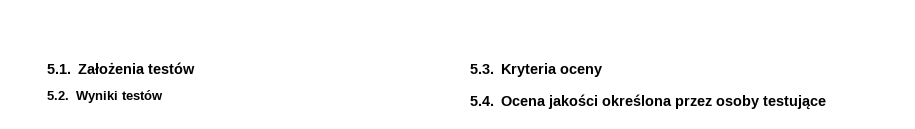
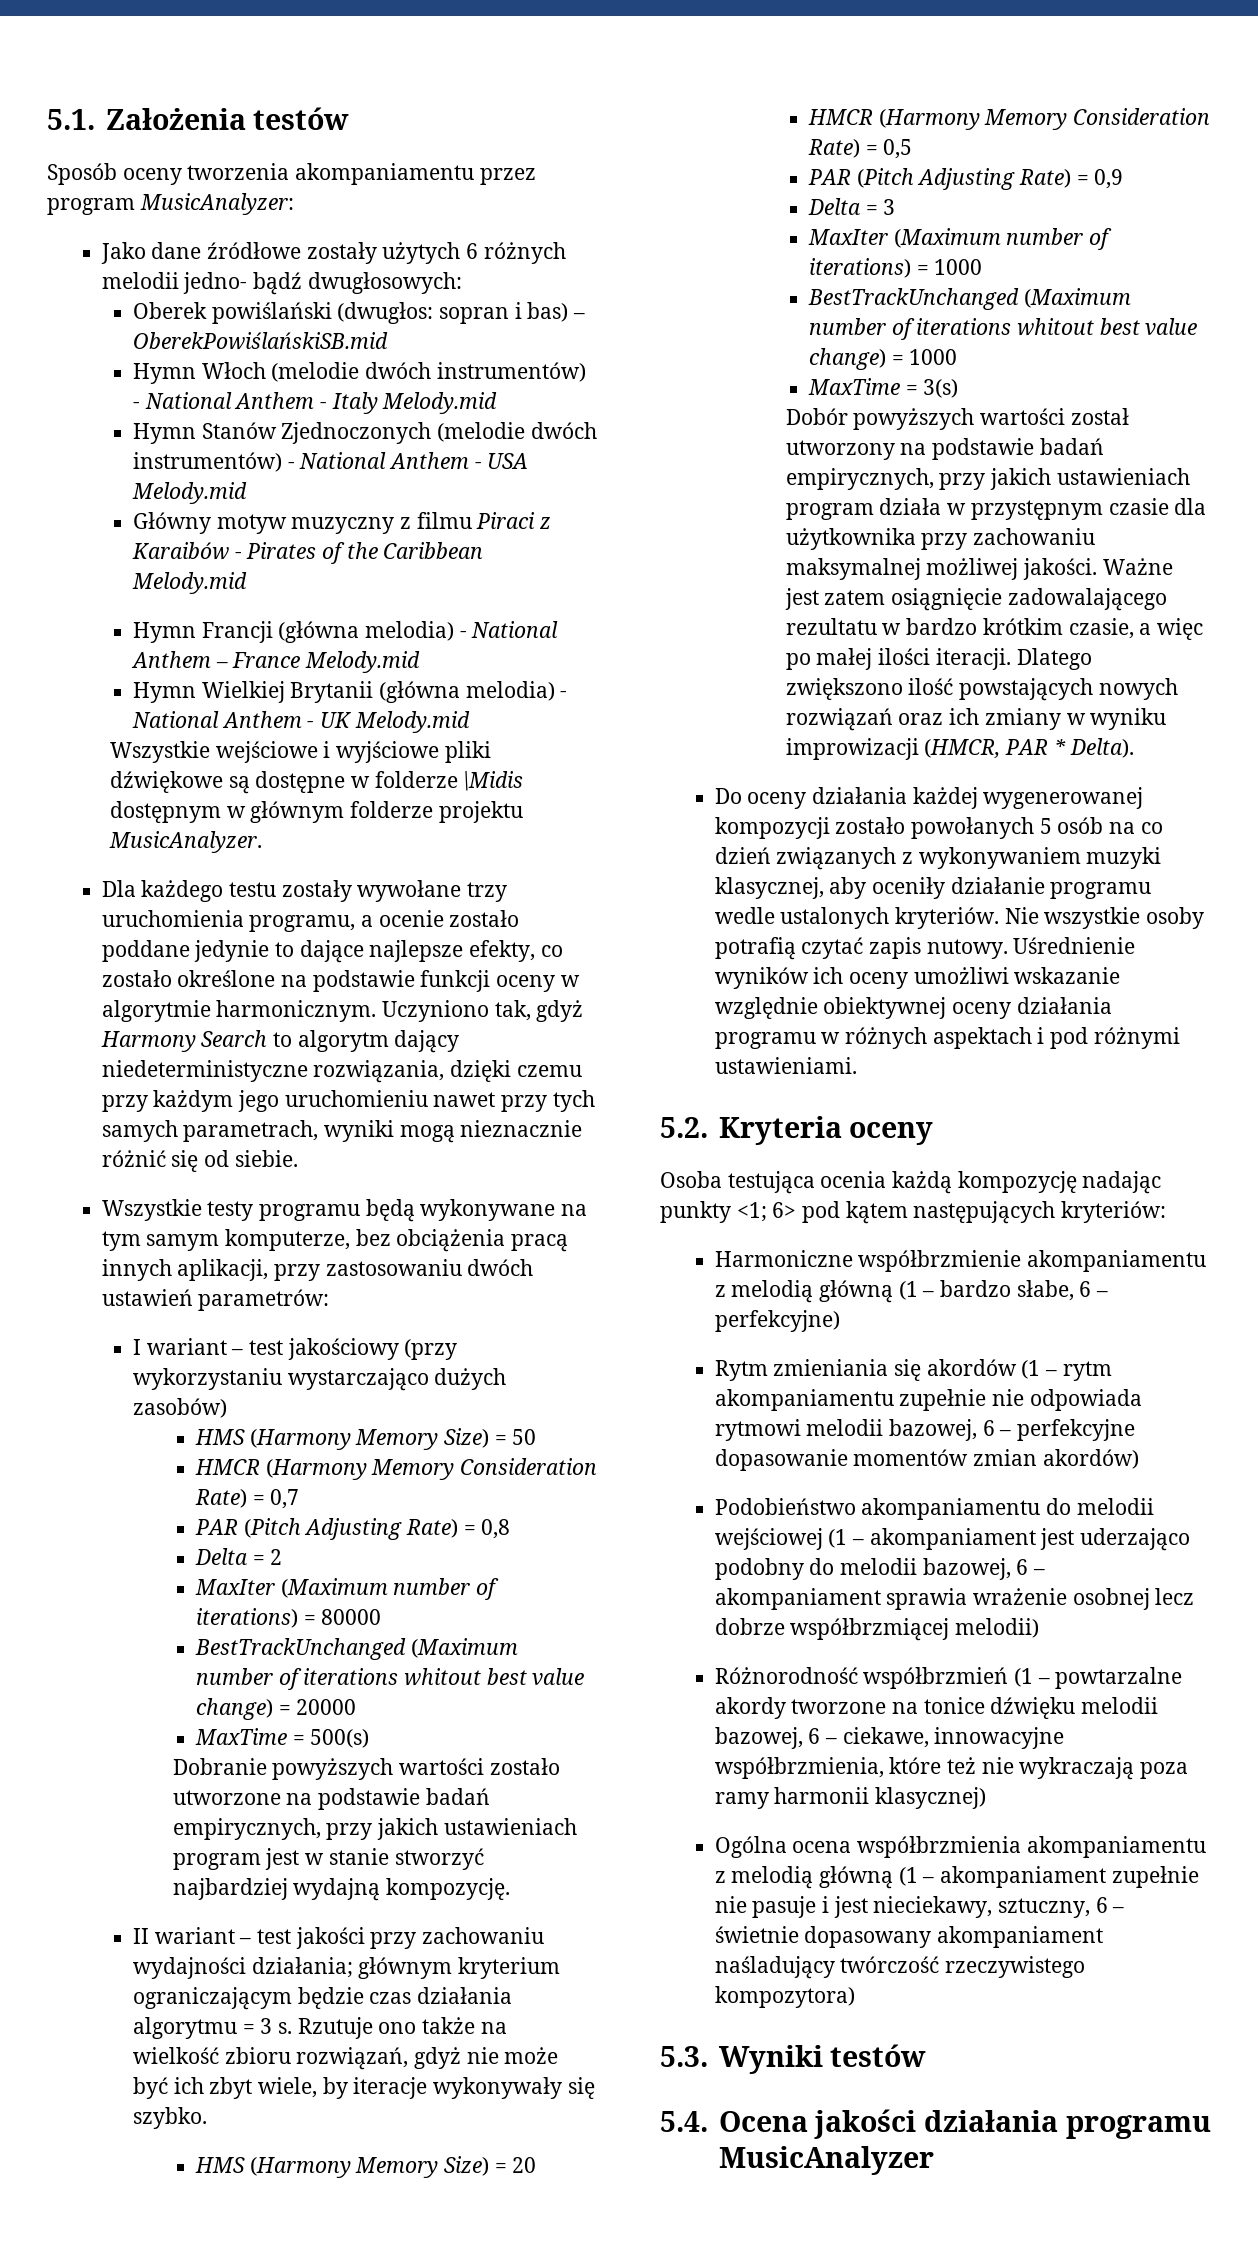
- 5.2. Wyniki testów
- 5.3. Kryteria oceny
- 5.4. Ocena jakości określona przez osoby testujące
+ Sposób oceny tworzenia akompaniamentu przez program MusicAnalyzer:
+ Jako dane źródłowe zostały użytych 6 różnych melodii jedno- bądź dwugłosowych:
+ Oberek powiślański (dwugłos: sopran i bas) – OberekPowiślańskiSB.mid
+ Hymn Włoch (melodie dwóch instrumentów) - National Anthem - Italy Melody.mid
+ Hymn Stanów Zjednoczonych (melodie dwóch instrumentów) - National Anthem - USA Melody.mid
+ Główny motyw muzyczny z filmu Piraci z Karaibów - Pirates of the Caribbean Melody.mid
+ Hymn Francji (główna melodia) - National Anthem – France Melody.mid
+ Hymn Wielkiej Brytanii (główna melodia) - National Anthem - UK Melody.mid
+ Wszystkie wejściowe i wyjściowe pliki dźwiękowe są dostępne w folderze \Midis dostępnym w głównym folderze projektu MusicAnalyzer.
+ Dla każdego testu zostały wywołane trzy uruchomienia programu, a ocenie zostało poddane jedynie to dające najlepsze efekty, co zostało określone na podstawie funkcji oceny w algorytmie harmonicznym. Uczyniono tak, gdyż Harmony Search to algorytm dający niedeterministyczne rozwiązania, dzięki czemu przy każdym jego uruchomieniu nawet przy tych samych parametrach, wyniki mogą nieznacznie różnić się od siebie.
+ Wszystkie testy programu będą wykonywane na tym samym komputerze, bez obciążenia pracą innych aplikacji, przy zastosowaniu dwóch ustawień parametrów:
+ I wariant – test jakościowy (przy wykorzystaniu wystarczająco dużych zasobów)
+ HMS (Harmony Memory Size) = 50
+ HMCR (Harmony Memory Consideration Rate) = 0,7
+ PAR (Pitch Adjusting Rate) = 0,8
+ Delta = 2
+ MaxIter (Maximum number of iterations) = 80000
+ BestTrackUnchanged (Maximum number of iterations whitout best value change) = 20000
+ MaxTime = 500(s)
+ Dobranie powyższych wartości zostało utworzone na podstawie badań empirycznych, przy jakich ustawieniach program jest w stanie stworzyć najbardziej wydajną kompozycję.
+ II wariant – test jakości przy zachowaniu wydajności działania; głównym kryterium ograniczającym będzie czas działania algorytmu = 3 s. Rzutuje ono także na wielkość zbioru rozwiązań, gdyż nie może być ich zbyt wiele, by iteracje wykonywały się szybko.
+ HMS (Harmony Memory Size) = 20
+ HMCR (Harmony Memory Consideration Rate) = 0,5
+ PAR (Pitch Adjusting Rate) = 0,9
+ Delta = 3
+ MaxIter (Maximum number of iterations) = 1000
+ BestTrackUnchanged (Maximum number of iterations whitout best value change) = 1000
+ MaxTime = 3(s)
+ Dobór powyższych wartości został utworzony na podstawie badań empirycznych, przy jakich ustawieniach program działa w przystępnym czasie dla użytkownika przy zachowaniu maksymalnej możliwej jakości. Ważne jest zatem osiągnięcie zadowalającego rezultatu w bardzo krótkim czasie, a więc po małej ilości iteracji. Dlatego zwiększono ilość powstających nowych rozwiązań oraz ich zmiany w wyniku improwizacji (HMCR, PAR * Delta).
+ Do oceny działania każdej wygenerowanej kompozycji zostało powołanych 5 osób na co dzień związanych z wykonywaniem muzyki klasycznej, aby oceniły działanie programu wedle ustalonych kryteriów. Nie wszystkie osoby potrafią czytać zapis nutowy. Uśrednienie wyników ich oceny umożliwi wskazanie względnie obiektywnej oceny działania programu w różnych aspektach i pod różnymi ustawieniami.
+ 5.2. Kryteria oceny
+ Osoba testująca ocenia każdą kompozycję nadając punkty <1; 6> pod kątem następujących kryteriów:
+ Harmoniczne współbrzmienie akompaniamentu z melodią główną (1 – bardzo słabe, 6 – perfekcyjne)
+ Rytm zmieniania się akordów (1 – rytm akompaniamentu zupełnie nie odpowiada rytmowi melodii bazowej, 6 – perfekcyjne dopasowanie momentów zmian akordów)
+ Podobieństwo akompaniamentu do melodii wejściowej (1 – akompaniament jest uderzająco podobny do melodii bazowej, 6 – akompaniament sprawia wrażenie osobnej lecz dobrze współbrzmiącej melodii)
+ Różnorodność współbrzmień (1 – powtarzalne akordy tworzone na tonice dźwięku melodii bazowej, 6 – ciekawe, innowacyjne współbrzmienia, które też nie wykraczają poza ramy harmonii klasycznej)
+ Ogólna ocena współbrzmienia akompaniamentu z melodią główną (1 – akompaniament zupełnie nie pasuje i jest nieciekawy, sztuczny, 6 – świetnie dopasowany akompaniament naśladujący twórczość rzeczywistego kompozytora)
+ 5.3. Wyniki testów
+ 5.4. Ocena jakości działania programu MusicAnalyzer

